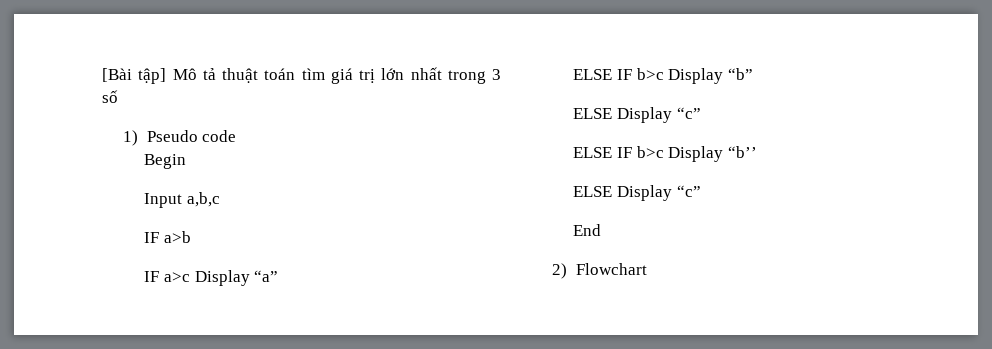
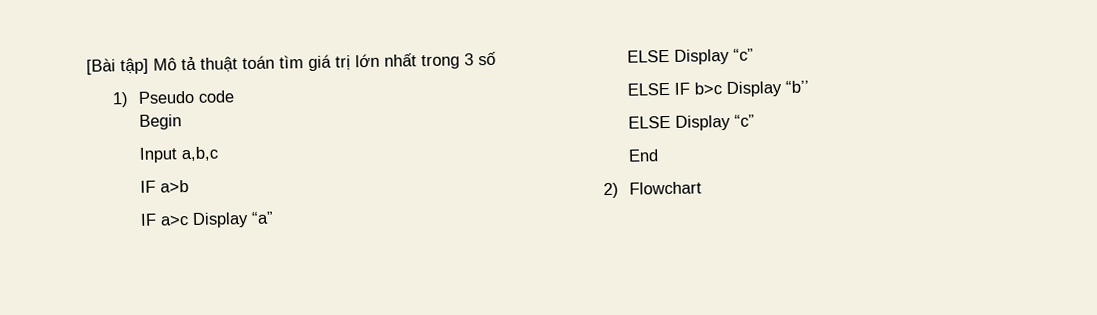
- ELSE IF b>c Display “b”

